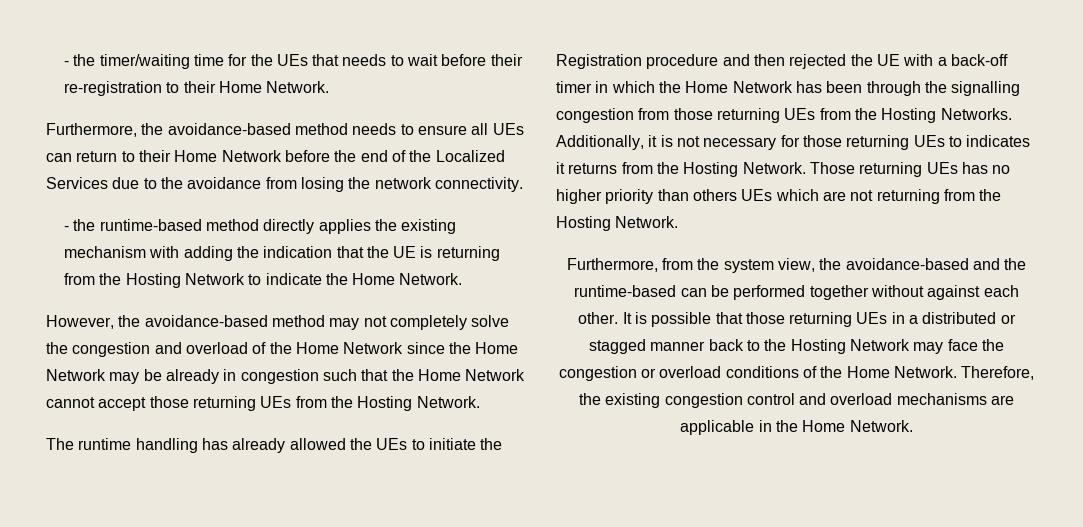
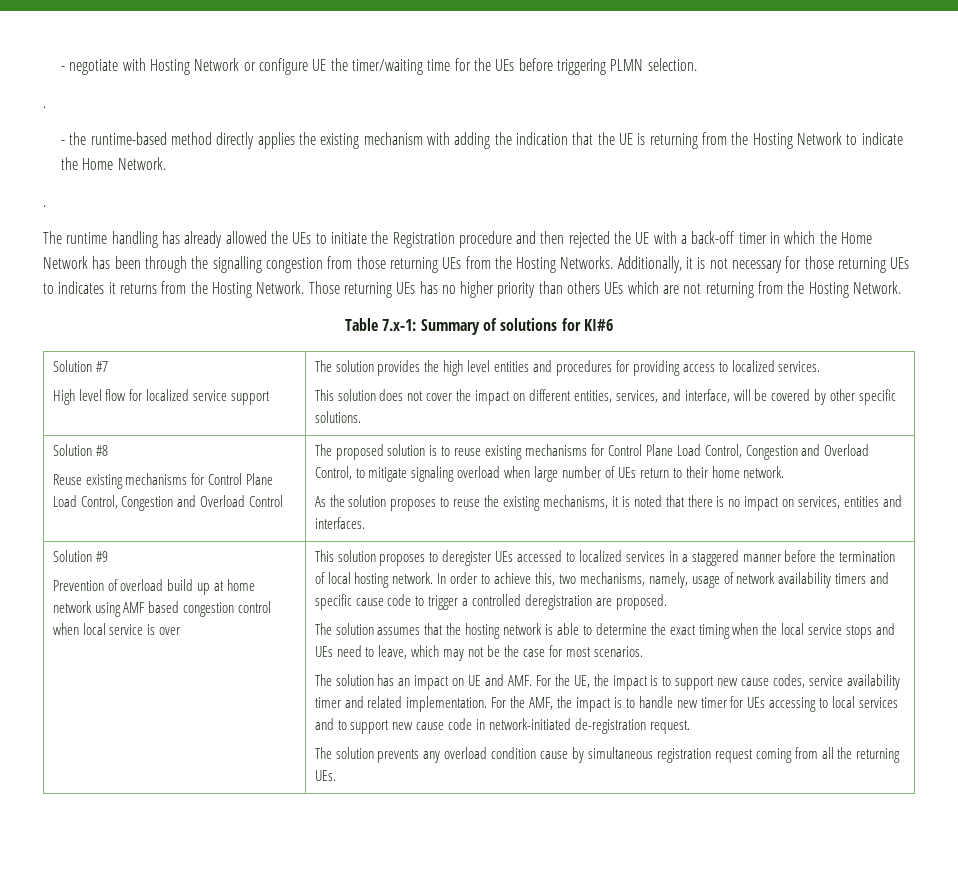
- - the timer/waiting time for the UEs that needs to wait before their re-registration to their Home Network.
- Furthermore, the avoidance-based method needs to ensure all UEs can return to their Home Network before the end of the Localized Services due to the avoidance from losing the network connectivity.
+ - negotiate with Hosting Network or configure UE the timer/waiting time for the UEs before triggering PLMN selection.
+ .
  - the runtime-based method directly applies the existing mechanism with adding the indication that the UE is returning from the Hosting Network to indicate the Home Network.
- However, the avoidance-based method may not completely solve the congestion and overload of the Home Network since the Home Network may be already in congestion such that the Home Network cannot accept those returning UEs from the Hosting Network.
+ .
- Furthermore, from the system view, the avoidance-based and the runtime-based can be performed together without against each other. It is possible that those returning UEs in a distributed or stagged manner back to the Hosting Network may face the congestion or overload conditions of the Home Network. Therefore, the existing congestion control and overload mechanisms are applicable in the Home Network.
+ Table 7.x-1: Summary of solutions for KI#6
+ Solution #7
+ High level flow for localized service support | The solution provides the high level entities and procedures for providing access to localized services.
+ This solution does not cover the impact on different entities, services, and interface, will be covered by other specific solutions.
+ Solution #8
+ Reuse existing mechanisms for Control Plane Load Control, Congestion and Overload Control | The proposed solution is to reuse existing mechanisms for Control Plane Load Control, Congestion and Overload Control, to mitigate signaling overload when large number of UEs return to their home network.
+ As the solution proposes to reuse the existing mechanisms, it is noted that there is no impact on services, entities and interfaces.
+ Solution #9
+ Prevention of overload build up at home network using AMF based congestion control when local service is over | This solution proposes to deregister UEs accessed to localized services in a staggered manner before the termination of local hosting network. In order to achieve this, two mechanisms, namely, usage of network availability timers and specific cause code to trigger a controlled deregistration are proposed.
+ The solution assumes that the hosting network is able to determine the exact timing when the local service stops and UEs need to leave, which may not be the case for most scenarios.
+ The solution has an impact on UE and AMF. For the UE, the impact is to support new cause codes, service availability timer and related implementation. For the AMF, the impact is to handle new timer for UEs accessing to local services and to support new cause code in network-initiated de-registration request.
+ The solution prevents any overload condition cause by simultaneous registration request coming from all the returning UEs.

